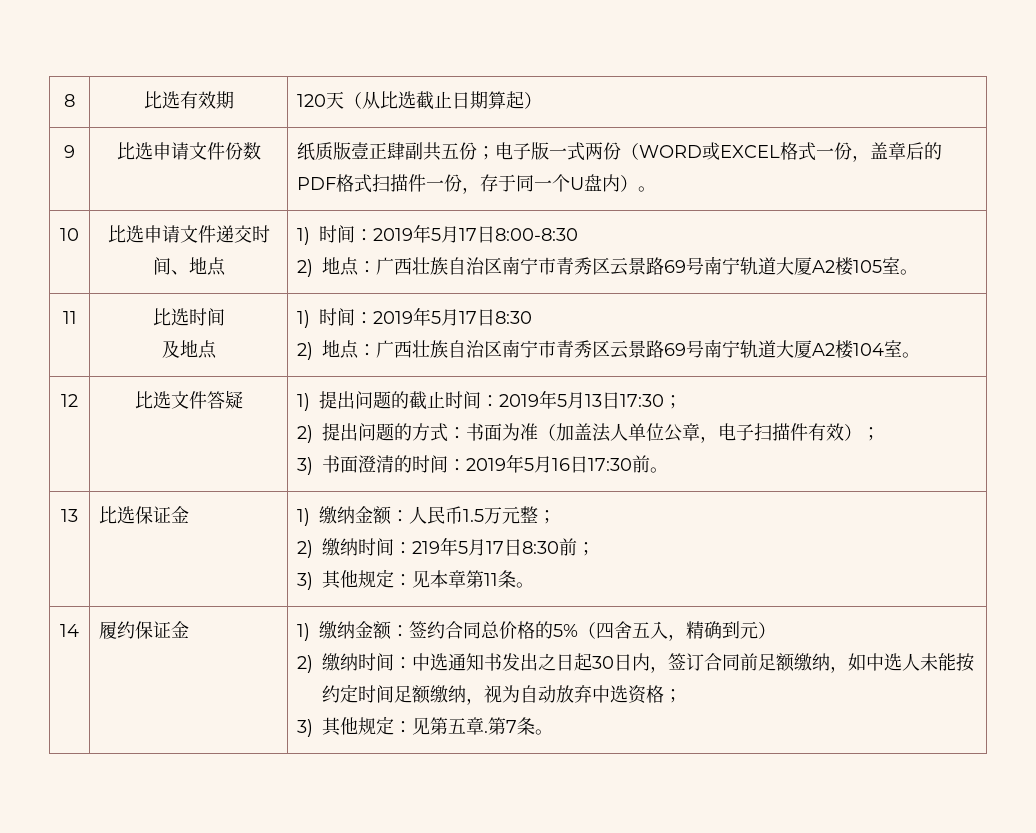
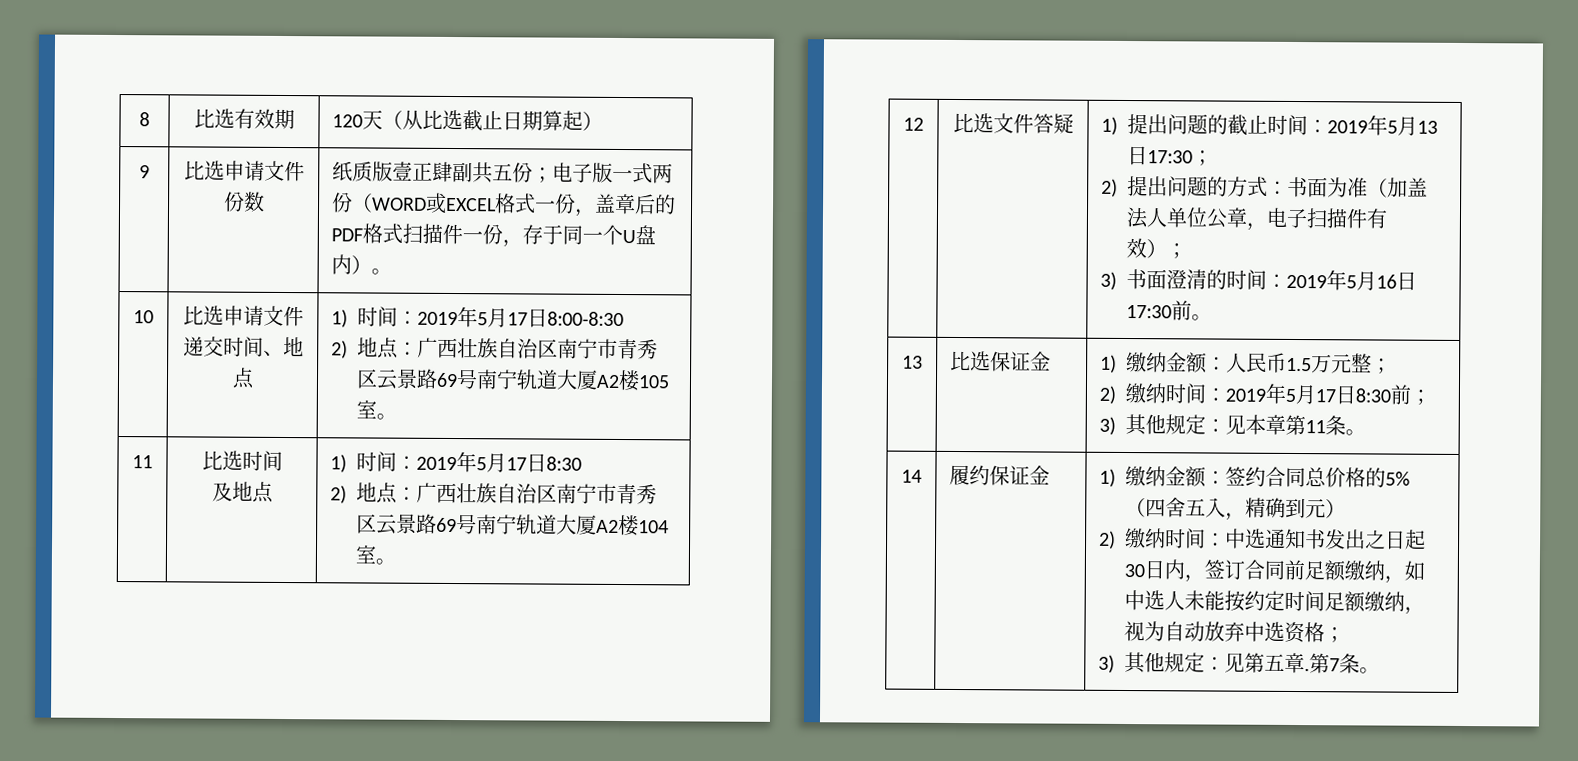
  13 | 比选保证金 | 1)缴纳金额：人民币1.5万元整；
- 2)缴纳时间：219年5月17日8:30前；
+ 2)缴纳时间：2019年5月17日8:30前；

